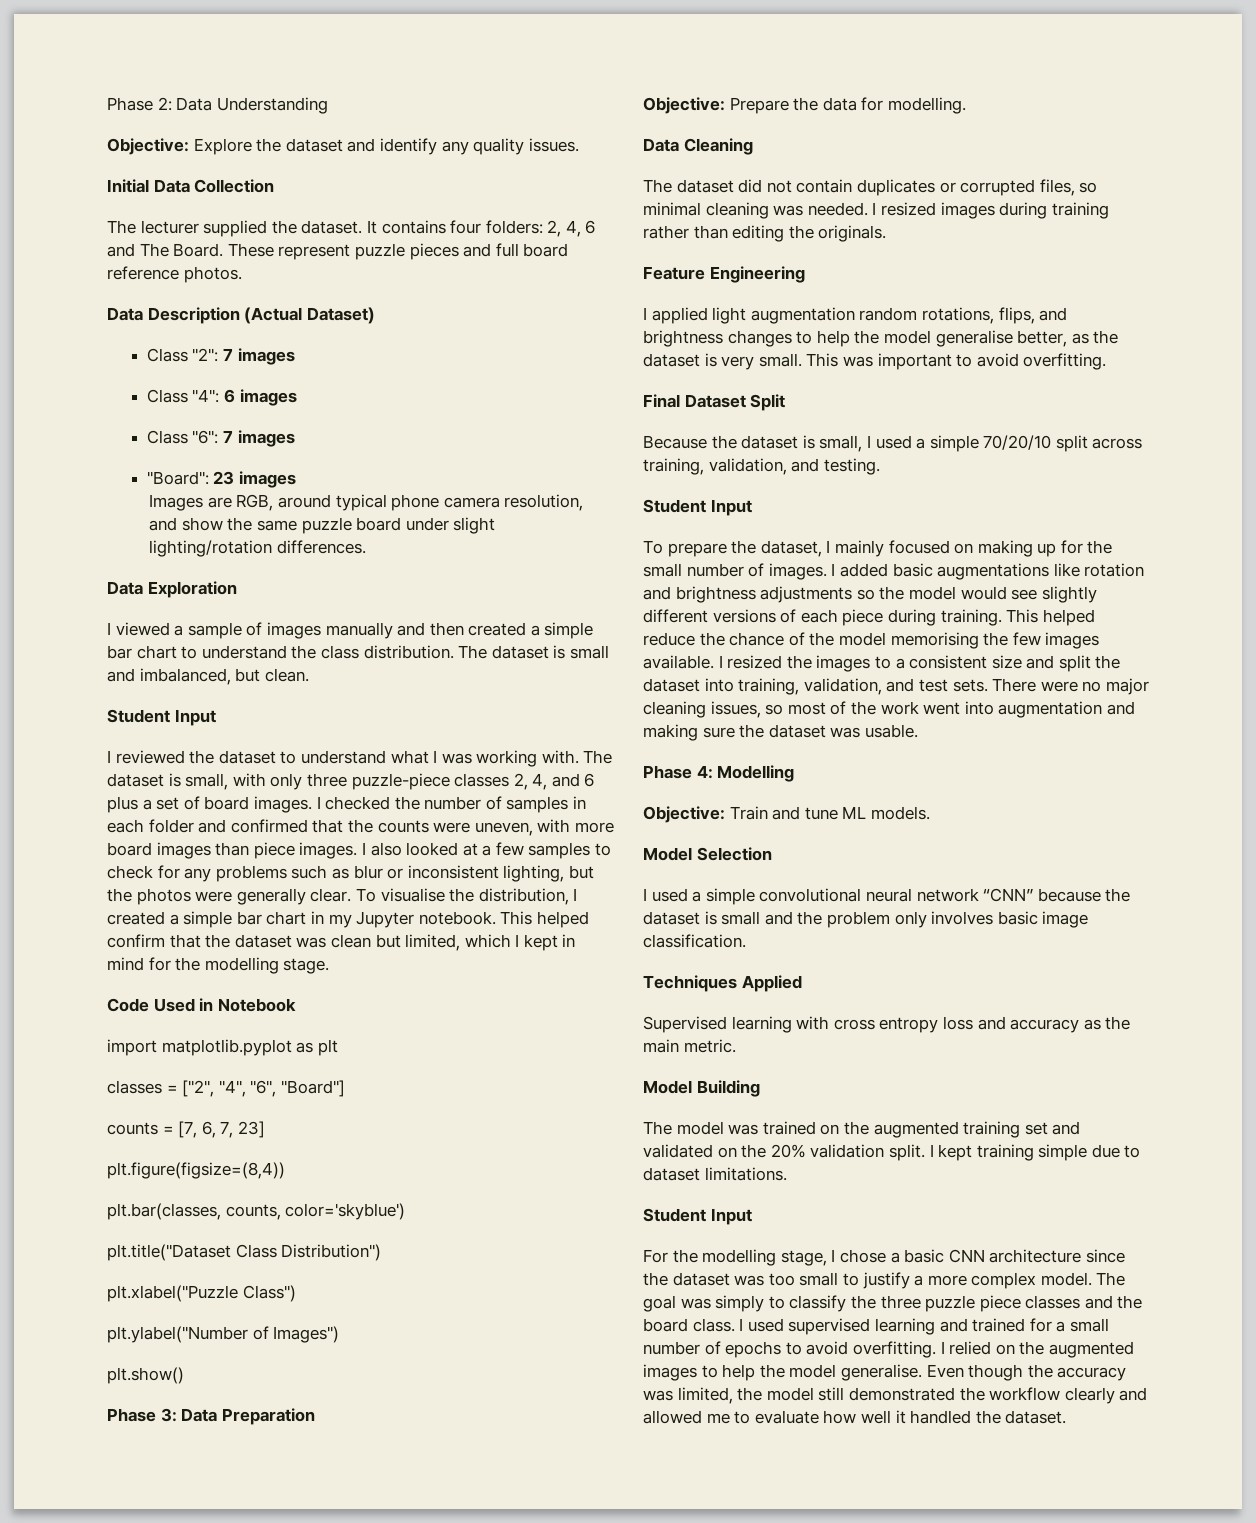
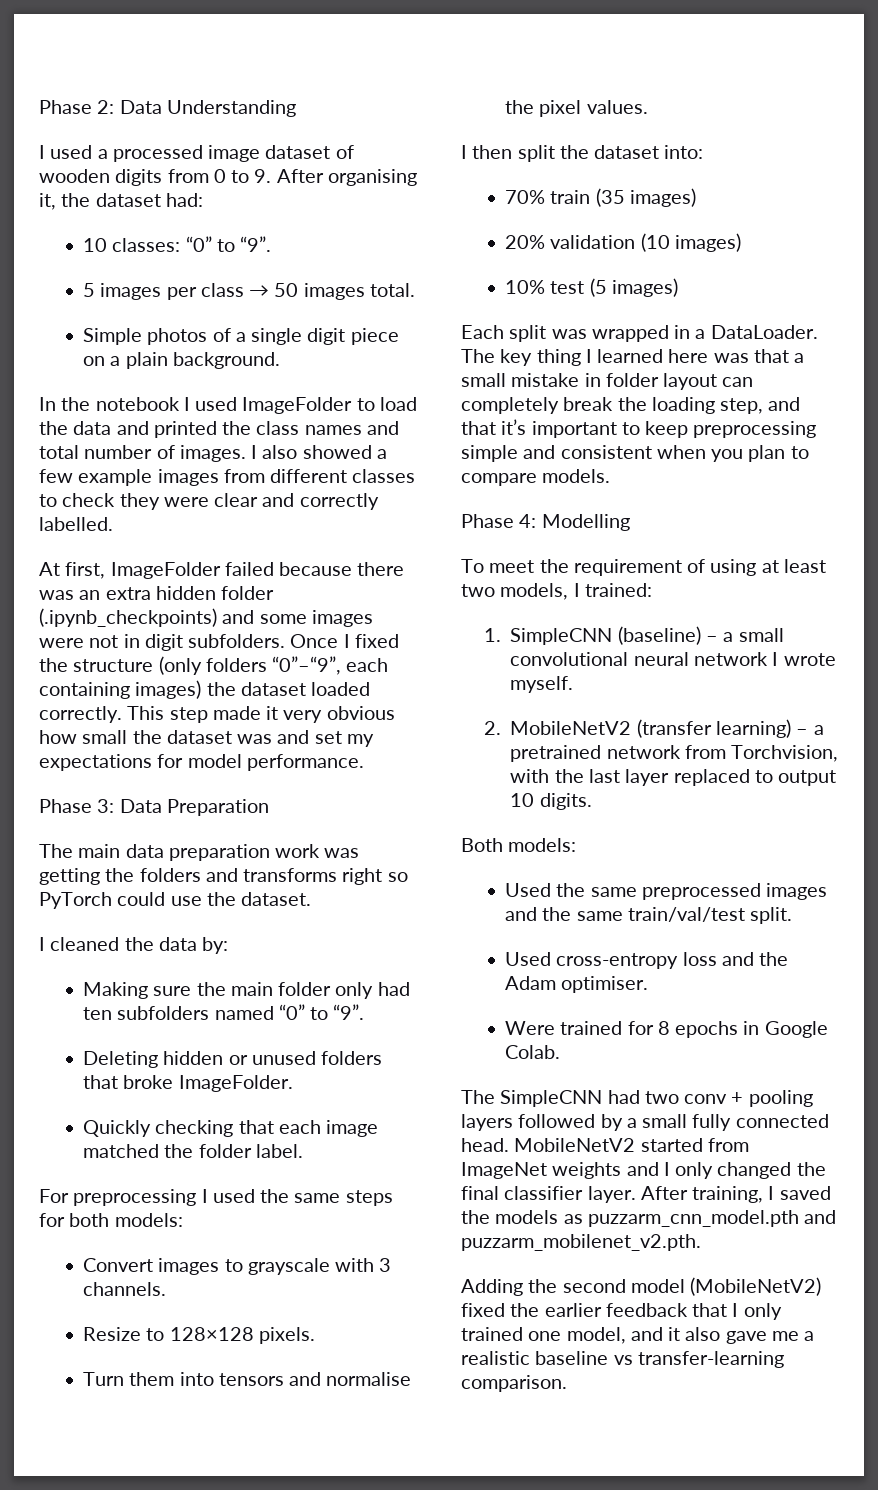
- Objective: Explore the dataset and identify any quality issues.
- Initial Data Collection
- The lecturer supplied the dataset. It contains four folders: 2, 4, 6 and The Board. These represent puzzle pieces and full board reference photos.
- Data Description (Actual Dataset)
- Class "2": 7 images
- Class "4": 6 images
- Class "6": 7 images
- "Board": 23 images
- Images are RGB, around typical phone camera resolution, and show the same puzzle board under slight lighting/rotation differences.
- Data Exploration
- I viewed a sample of images manually and then created a simple bar chart to understand the class distribution. The dataset is small and imbalanced, but clean.
- Student Input
- I reviewed the dataset to understand what I was working with. The dataset is small, with only three puzzle-piece classes 2, 4, and 6 plus a set of board images. I checked the number of samples in each folder and confirmed that the counts were uneven, with more board images than piece images. I also looked at a few samples to check for any problems such as blur or inconsistent lighting, but the photos were generally clear. To visualise the distribution, I created a simple bar chart in my Jupyter notebook. This helped confirm that the dataset was clean but limited, which I kept in mind for the modelling stage.
- Code Used in Notebook
- import matplotlib.pyplot as plt
- classes = ["2", "4", "6", "Board"]
- counts = [7, 6, 7, 23]
- plt.figure(figsize=(8,4))
- plt.bar(classes, counts, color='skyblue')
- plt.title("Dataset Class Distribution")
- plt.xlabel("Puzzle Class")
- plt.ylabel("Number of Images")
- plt.show()
+ I used a processed image dataset of wooden digits from 0 to 9. After organising it, the dataset had:
+ 10 classes: “0” to “9”.
+ 5 images per class → 50 images total.
+ Simple photos of a single digit piece on a plain background.
+ In the notebook I used ImageFolder to load the data and printed the class names and total number of images. I also showed a few example images from different classes to check they were clear and correctly labelled.
+ At first, ImageFolder failed because there was an extra hidden folder (.ipynb_checkpoints) and some images were not in digit subfolders. Once I fixed the structure (only folders “0”–“9”, each containing images) the dataset loaded correctly. This step made it very obvious how small the dataset was and set my expectations for model performance.
  Phase 3: Data Preparation
- Objective: Prepare the data for modelling.
- Data Cleaning
- The dataset did not contain duplicates or corrupted files, so minimal cleaning was needed. I resized images during training rather than editing the originals.
- Feature Engineering
- I applied light augmentation random rotations, flips, and brightness changes to help the model generalise better, as the dataset is very small. This was important to avoid overfitting.
- Final Dataset Split
- Because the dataset is small, I used a simple 70/20/10 split across training, validation, and testing.
- Student Input
- To prepare the dataset, I mainly focused on making up for the small number of images. I added basic augmentations like rotation and brightness adjustments so the model would see slightly different versions of each piece during training. This helped reduce the chance of the model memorising the few images available. I resized the images to a consistent size and split the dataset into training, validation, and test sets. There were no major cleaning issues, so most of the work went into augmentation and making sure the dataset was usable.
+ The main data preparation work was getting the folders and transforms right so PyTorch could use the dataset.
+ I cleaned the data by:
+ Making sure the main folder only had ten subfolders named “0” to “9”.
+ Deleting hidden or unused folders that broke ImageFolder.
+ Quickly checking that each image matched the folder label.
+ For preprocessing I used the same steps for both models:
+ Convert images to grayscale with 3 channels.
+ Resize to 128×128 pixels.
+ Turn them into tensors and normalise the pixel values.
+ I then split the dataset into:
+ 70% train (35 images)
+ 20% validation (10 images)
+ 10% test (5 images)
+ Each split was wrapped in a DataLoader. The key thing I learned here was that a small mistake in folder layout can completely break the loading step, and that it’s important to keep preprocessing simple and consistent when you plan to compare models.
  Phase 4: Modelling
- Objective: Train and tune ML models.
- Model Selection
- I used a simple convolutional neural network “CNN” because the dataset is small and the problem only involves basic image classification.
- Techniques Applied
- Supervised learning with cross entropy loss and accuracy as the main metric.
- Model Building
- The model was trained on the augmented training set and validated on the 20% validation split. I kept training simple due to dataset limitations.
- Student Input
- For the modelling stage, I chose a basic CNN architecture since the dataset was too small to justify a more complex model. The goal was simply to classify the three puzzle piece classes and the board class. I used supervised learning and trained for a small number of epochs to avoid overfitting. I relied on the augmented images to help the model generalise. Even though the accuracy was limited, the model still demonstrated the workflow clearly and allowed me to evaluate how well it handled the dataset.
+ To meet the requirement of using at least two models, I trained:
+ 1. SimpleCNN (baseline) – a small convolutional neural network I wrote myself.
+ 2. MobileNetV2 (transfer learning) – a pretrained network from Torchvision, with the last layer replaced to output 10 digits.
+ Both models:
+ Used the same preprocessed images and the same train/val/test split.
+ Used cross-entropy loss and the Adam optimiser.
+ Were trained for 8 epochs in Google Colab.
+ The SimpleCNN had two conv + pooling layers followed by a small fully connected head. MobileNetV2 started from ImageNet weights and I only changed the final classifier layer. After training, I saved the models as puzzarm_cnn_model.pth and puzzarm_mobilenet_v2.pth.
+ Adding the second model (MobileNetV2) fixed the earlier feedback that I only trained one model, and it also gave me a realistic baseline vs transfer-learning comparison.

